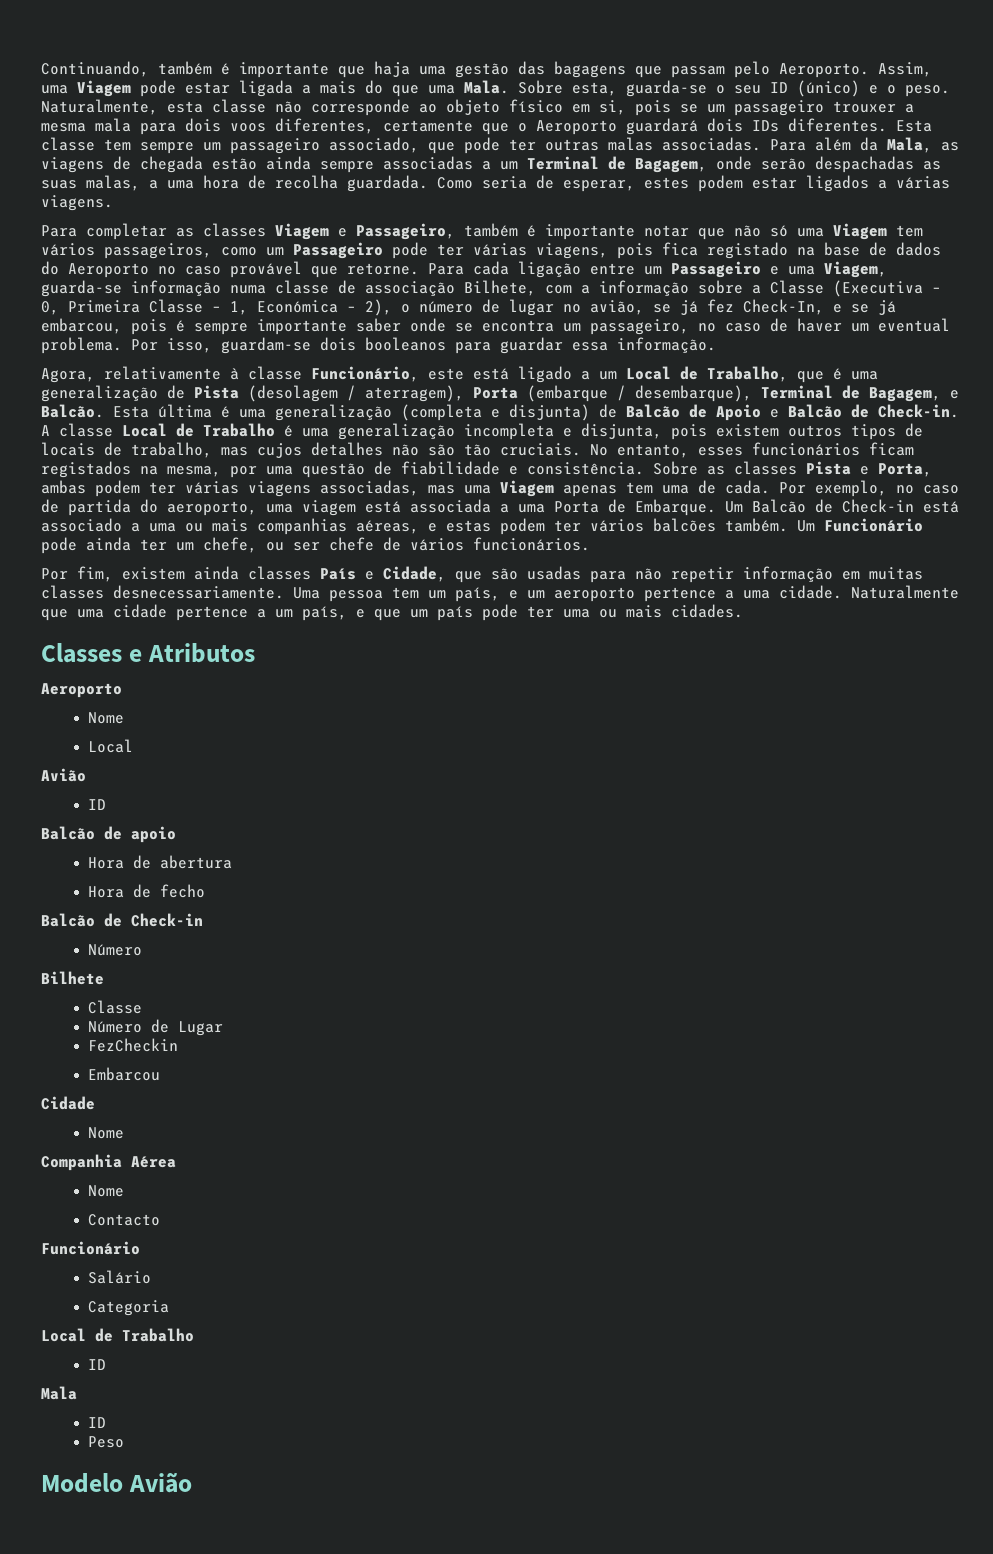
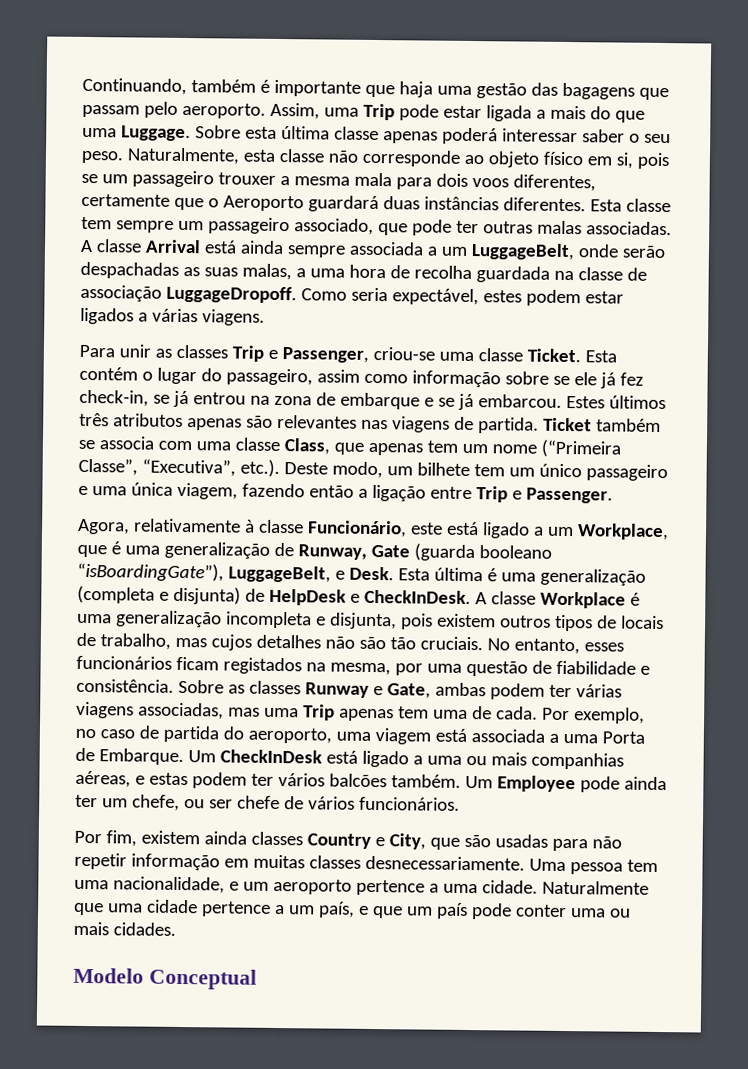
- Continuando, também é importante que haja uma gestão das bagagens que passam pelo Aeroporto.
+ Continuando, também é importante que haja uma gestão das bagagens que passam pelo aeroporto.
- Assim, uma Viagem pode estar ligada a mais do que uma Mala. Sobre esta, guarda-se o seu ID (único) e o peso.
+ Assim, uma Trip pode estar ligada a mais do que uma Luggage. Sobre esta última classe apenas poderá interessar saber o seu peso.
- Naturalmente, esta classe não corresponde ao objeto físico em si, pois se um passageiro trouxer a mesma mala para dois voos diferentes, certamente que o Aeroporto guardará dois IDs diferentes.
+ Naturalmente, esta classe não corresponde ao objeto físico em si, pois se um passageiro trouxer a mesma mala para dois voos diferentes, certamente que o Aeroporto guardará duas instâncias diferentes.
- Para além da Mala, as viagens de chegada estão ainda sempre associadas a um Terminal de Bagagem, onde serão despachadas as suas malas, a uma hora de recolha guardada. Como seria de esperar, estes podem estar ligados a várias viagens.
+ A classe Arrival está ainda sempre associada a um LuggageBelt, onde serão despachadas as suas malas, a uma hora de recolha guardada na classe de associação LuggageDropoff. Como seria expectável, estes podem estar ligados a várias viagens.
- Para completar as classes Viagem e Passageiro, também é importante notar que não só uma Viagem tem vários passageiros, como um Passageiro pode ter várias viagens, pois fica registado na base de dados do Aeroporto no caso provável que retorne. Para cada ligação entre um Passageiro e uma Viagem, guarda-se informação numa classe de associação Bilhete, com a informação sobre a Classe (Executiva – 0, Primeira Classe – 1, Económica – 2), o número de lugar no avião, se já fez Check-In, e se já embarcou, pois é sempre importante saber onde se encontra um passageiro, no caso de haver um eventual problema. Por isso, guardam-se dois booleanos para guardar essa informação.
+ Para unir as classes Trip e Passenger, criou-se uma classe Ticket. Esta contém o lugar do passageiro, assim como informação sobre se ele já fez check-in, se já entrou na zona de embarque e se já embarcou. Estes últimos três atributos apenas são relevantes nas viagens de partida. Ticket também se associa com uma classe Class, que apenas tem um nome (“Primeira Classe”, “Executiva”, etc.). Deste modo, um bilhete tem um único passageiro e uma única viagem, fazendo então a ligação entre Trip e Passenger.
- Agora, relativamente à classe Funcionário, este está ligado a um Local de Trabalho, que é uma generalização de Pista (desolagem / aterragem), Porta (embarque / desembarque), Terminal de Bagagem, e Balcão.
+ Agora, relativamente à classe Funcionário, este está ligado a um Workplace, que é uma generalização de Runway, Gate (guarda booleano “isBoardingGate”), LuggageBelt, e Desk.
- Esta última é uma generalização (completa e disjunta) de Balcão de Apoio e Balcão de Check-in. A classe Local de Trabalho é uma generalização incompleta e disjunta, pois existem outros tipos de locais de trabalho, mas cujos detalhes não são tão cruciais.
+ Esta última é uma generalização (completa e disjunta) de HelpDesk e CheckInDesk. A classe Workplace é uma generalização incompleta e disjunta, pois existem outros tipos de locais de trabalho, mas cujos detalhes não são tão cruciais.
- Sobre as classes Pista e Porta, ambas podem ter várias viagens associadas, mas uma Viagem apenas tem uma de cada.
+ Sobre as classes Runway e Gate, ambas podem ter várias viagens associadas, mas uma Trip apenas tem uma de cada.
- Um Balcão de Check-in está associado a uma ou mais companhias aéreas, e estas podem ter vários balcões também.
+ Um CheckInDesk está ligado a uma ou mais companhias aéreas, e estas podem ter vários balcões também.
- Um Funcionário pode ainda ter um chefe, ou ser chefe de vários funcionários.
+ Um Employee pode ainda ter um chefe, ou ser chefe de vários funcionários.
- Por fim, existem ainda classes País e Cidade, que são usadas para não repetir informação em muitas classes desnecessariamente.
+ Por fim, existem ainda classes Country e City, que são usadas para não repetir informação em muitas classes desnecessariamente.
- Uma pessoa tem um país, e um aeroporto pertence a uma cidade.
+ Uma pessoa tem uma nacionalidade, e um aeroporto pertence a uma cidade.
- Naturalmente que uma cidade pertence a um país, e que um país pode ter uma ou mais cidades.
+ Naturalmente que uma cidade pertence a um país, e que um país pode conter uma ou mais cidades.
- Classes e Atributos
- Aeroporto
- Nome
- Local
- Avião
- ID
- Balcão de apoio
- Hora de abertura
- Hora de fecho
- Balcão de Check-in
- Número
- Bilhete
- Classe
- Número de Lugar
- FezCheckin
- Embarcou
- Cidade
- Nome
- Companhia Aérea
- Nome
- Contacto
- Funcionário
- Salário
- Categoria
- Local de Trabalho
- ID
- Mala
- ID
- Peso
- Modelo Avião
+ Modelo Conceptual

